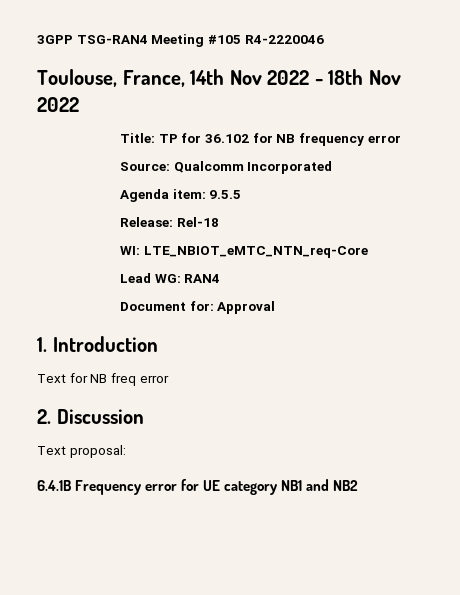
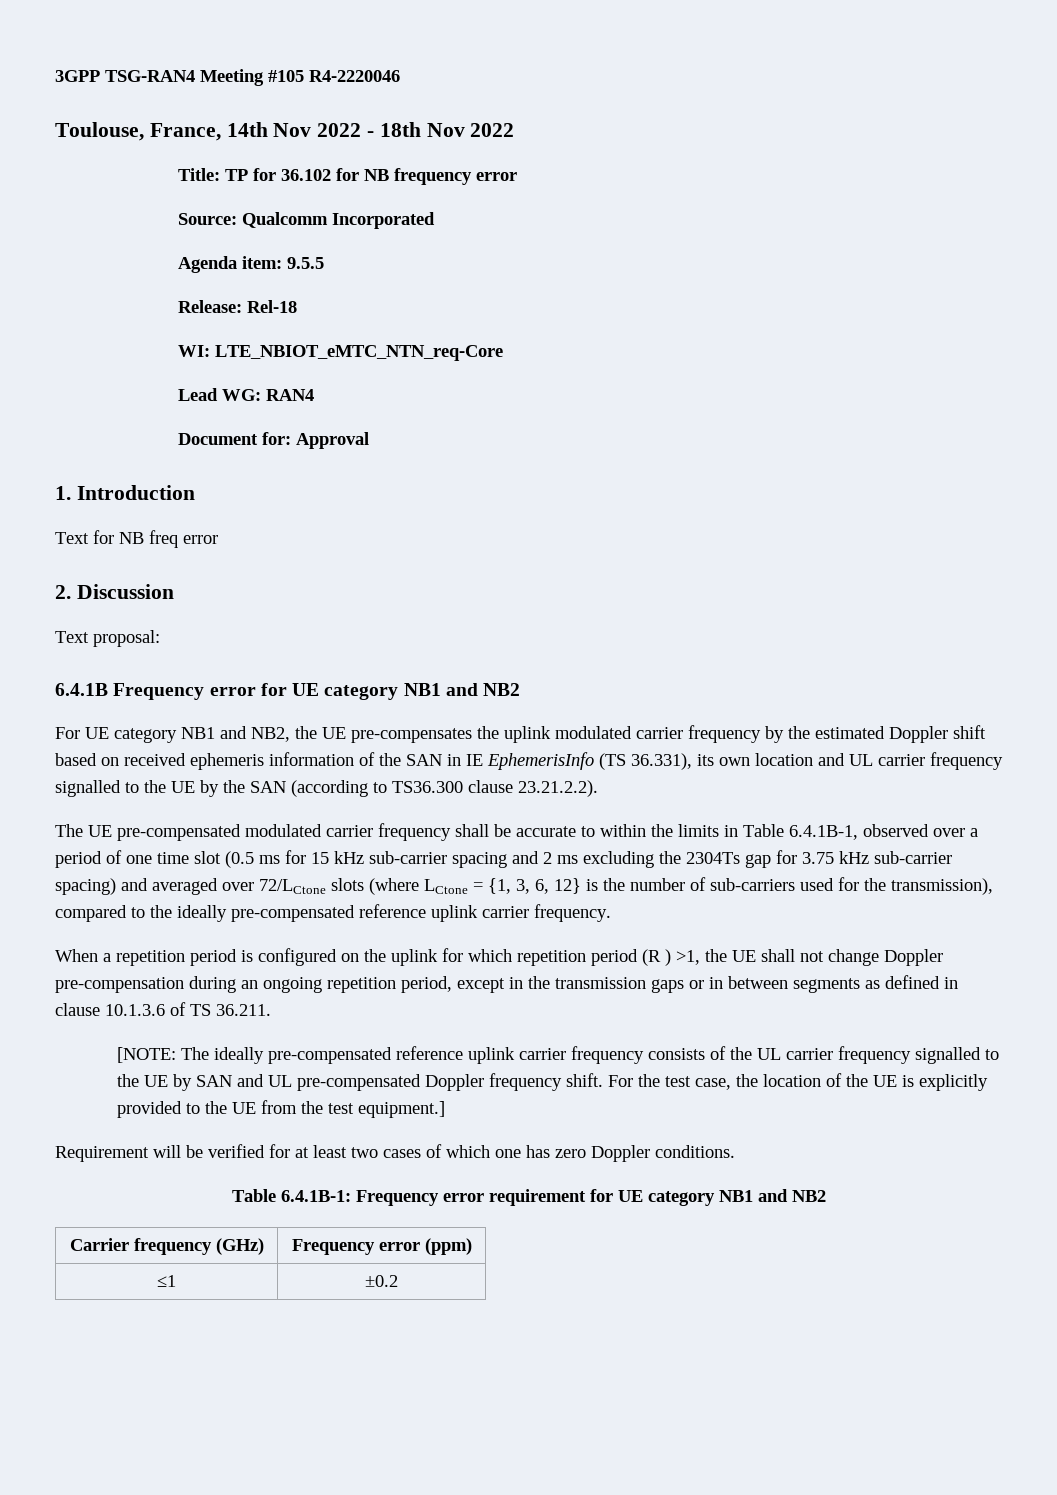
+ For UE category NB1 and NB2, the UE pre-compensates the uplink modulated carrier frequency by the estimated Doppler shift based on received ephemeris information of the SAN in IE EphemerisInfo (TS 36.331), its own location and UL carrier frequency signalled to the UE by the SAN (according to TS36.300 clause 23.21.2.2).
+ The UE pre-compensated modulated carrier frequency shall be accurate to within the limits in Table 6.4.1B-1, observed over a period of one time slot (0.5 ms for 15 kHz sub-carrier spacing and 2 ms excluding the 2304Ts gap for 3.75 kHz sub-carrier spacing) and averaged over 72/LCtone slots (where LCtone = {1, 3, 6, 12} is the number of sub-carriers used for the transmission), compared to the ideally pre-compensated reference uplink carrier frequency.
+ When a repetition period is configured on the uplink for which repetition period (R ) >1, the UE shall not change Doppler pre-compensation during an ongoing repetition period, except in the transmission gaps or in between segments as defined in clause 10.1.3.6 of TS 36.211.
+ [NOTE: The ideally pre-compensated reference uplink carrier frequency consists of the UL carrier frequency signalled to the UE by SAN and UL pre-compensated Doppler frequency shift. For the test case, the location of the UE is explicitly provided to the UE from the test equipment.]
+ Requirement will be verified for at least two cases of which one has zero Doppler conditions.
+ Table 6.4.1B-1: Frequency error requirement for UE category NB1 and NB2
+ Carrier frequency (GHz) | Frequency error (ppm)
+ ≤1 | ±0.2

